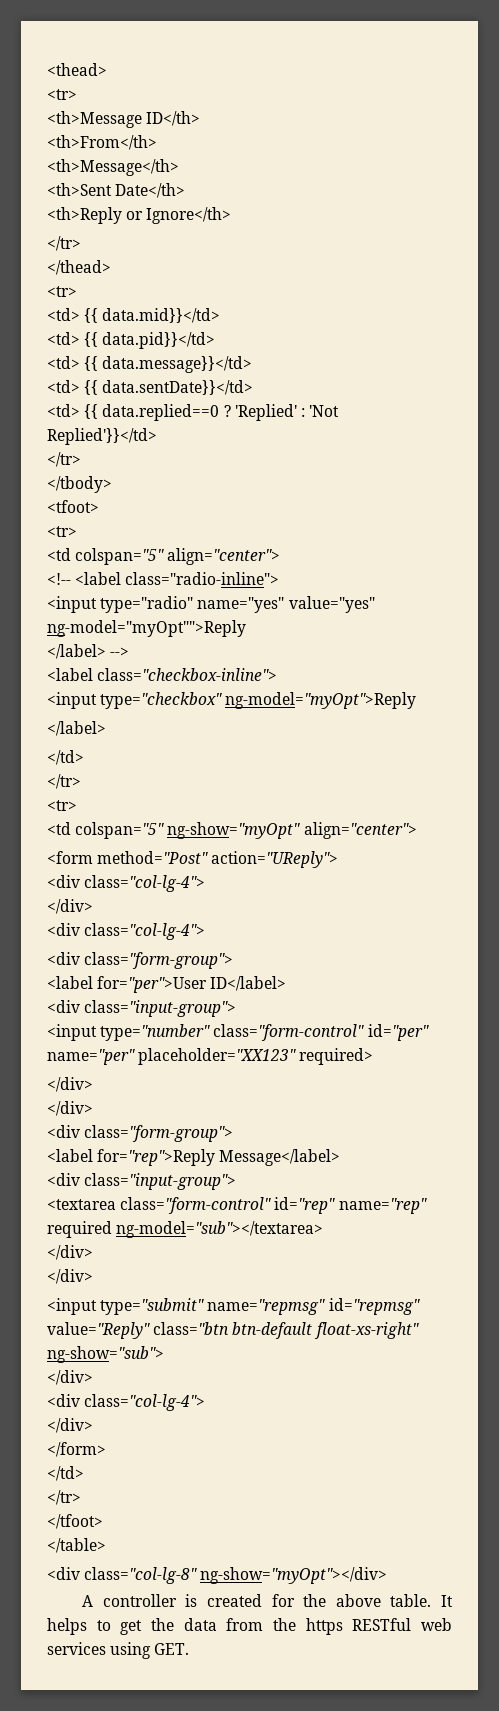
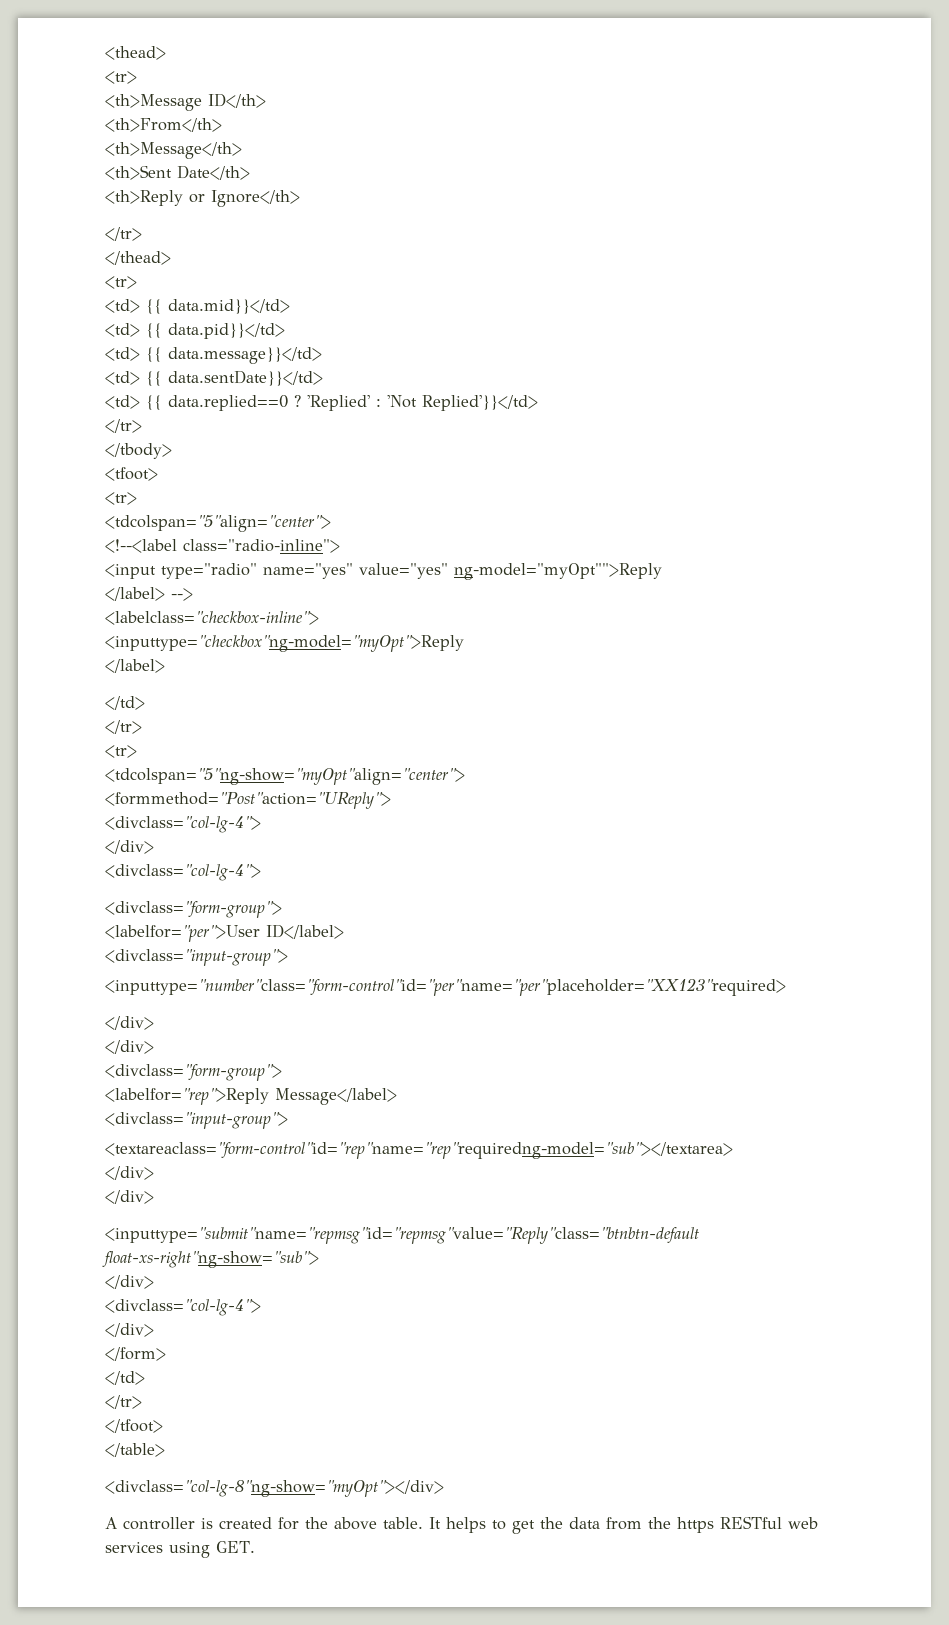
- <td colspan="5" align="center">
- <!-- <label class="radio-inline">
+ <tdcolspan="5"align="center">
+ <!--<label class="radio-inline">
- <label class="checkbox-inline">
- <input type="checkbox" ng-model="myOpt">Reply
+ <labelclass="checkbox-inline">
+ <inputtype="checkbox"ng-model="myOpt">Reply
- <td colspan="5" ng-show="myOpt" align="center">
- <form method="Post" action="UReply">
- <div class="col-lg-4">
+ <tdcolspan="5"ng-show="myOpt"align="center">
+ <formmethod="Post"action="UReply">
+ <divclass="col-lg-4">
  </div>
- <div class="col-lg-4">
- <div class="form-group">
- <label for="per">User ID</label>
- <div class="input-group">
- <input type="number" class="form-control" id="per" name="per" placeholder="XX123" required>
+ <divclass="col-lg-4">
+ <divclass="form-group">
+ <labelfor="per">User ID</label>
+ <divclass="input-group">
+ <inputtype="number"class="form-control"id="per"name="per"placeholder="XX123"required>
  </div>
  </div>
- <div class="form-group">
- <label for="rep">Reply Message</label>
- <div class="input-group">
- <textarea class="form-control" id="rep" name="rep" required ng-model="sub"></textarea>
+ <divclass="form-group">
+ <labelfor="rep">Reply Message</label>
+ <divclass="input-group">
+ <textareaclass="form-control"id="rep"name="rep"requiredng-model="sub"></textarea>
  </div>
  </div>
- <input type="submit" name="repmsg" id="repmsg" value="Reply" class="btn btn-default float-xs-right" ng-show="sub">
+ <inputtype="submit"name="repmsg"id="repmsg"value="Reply"class="btnbtn-default float-xs-right"ng-show="sub">
  </div>
- <div class="col-lg-4">
+ <divclass="col-lg-4">
- <div class="col-lg-8" ng-show="myOpt"></div>
+ <divclass="col-lg-8"ng-show="myOpt"></div>

